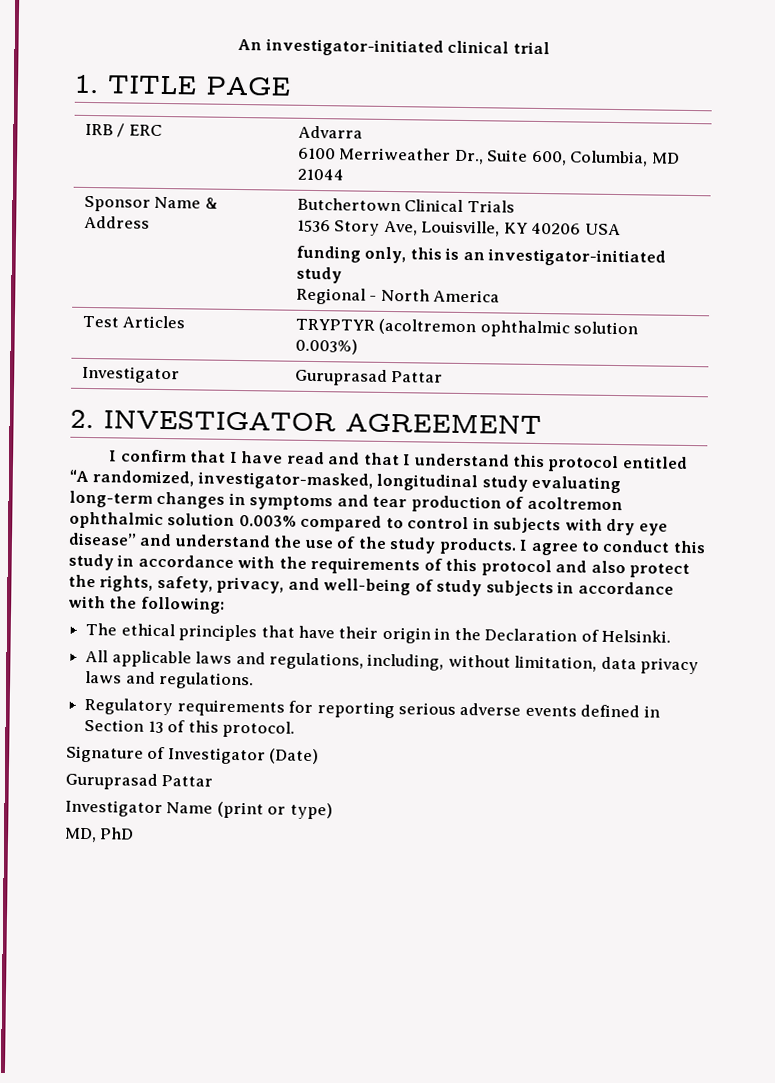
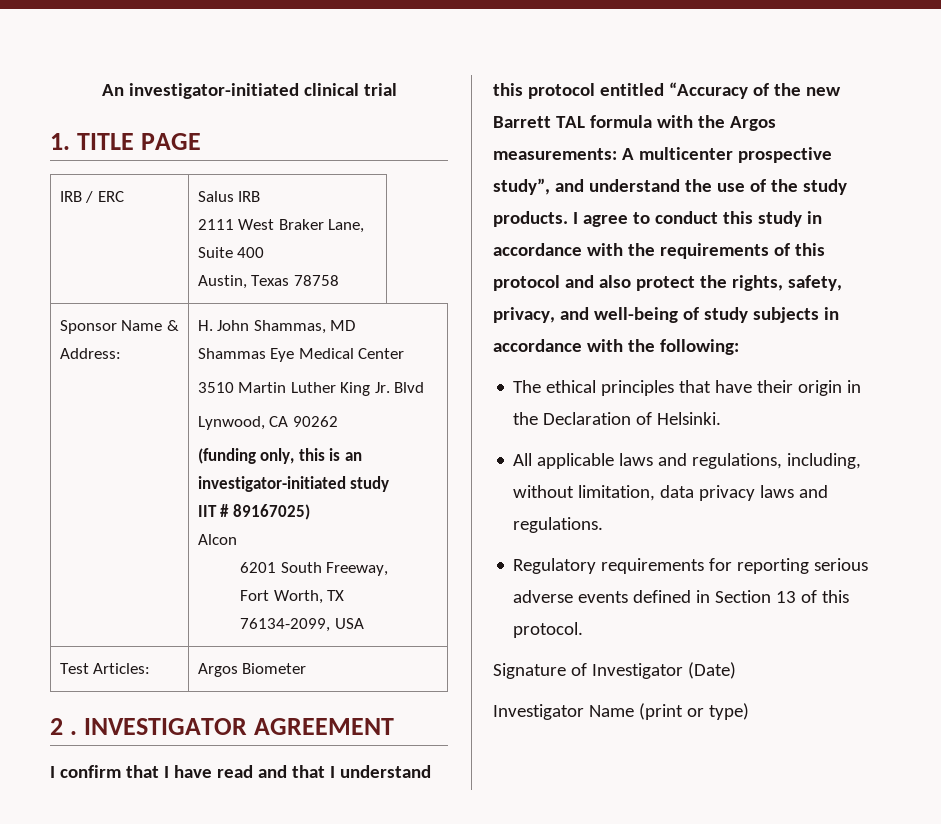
- IRB / ERC | Advarra
- 6100 Merriweather Dr., Suite 600, Columbia, MD 21044
- Sponsor Name & Address | Butchertown Clinical Trials
- 1536 Story Ave, Louisville, KY 40206 USA
- funding only, this is an investigator-initiated study
- Regional - North America
- Test Articles | TRYPTYR (acoltremon ophthalmic solution 0.003%)
- Investigator | Guruprasad Pattar
- 2. INVESTIGATOR AGREEMENT
+ IRB / ERC | Salus IRB
+ 2111 West Braker Lane, Suite 400
+ Austin, Texas 78758
+ Sponsor Name & Address: | H. John Shammas, MD
+ Shammas Eye Medical Center
+ 3510 Martin Luther King Jr. Blvd
+ Lynwood, CA 90262
+ (funding only, this is an investigator-initiated study
+ IIT # 89167025)
+ Alcon
+ 6201 South Freeway,
+ Fort Worth, TX 76134-2099, USA
+ Test Articles: | Argos Biometer
+ 2 . INVESTIGATOR AGREEMENT
- I confirm that I have read and that I understand this protocol entitled “A randomized, investigator-masked, longitudinal study evaluating long-term changes in symptoms and tear production of acoltremon ophthalmic solution 0.003% compared to control in subjects with dry eye disease” and understand the use of the study products.
+ I confirm that I have read and that I understand this protocol entitled “Accuracy of the new Barrett TAL formula with the Argos measurements: A multicenter prospective study”, and understand the use of the study products.
  Signature of Investigator (Date)
- Guruprasad Pattar
- MD, PhD

